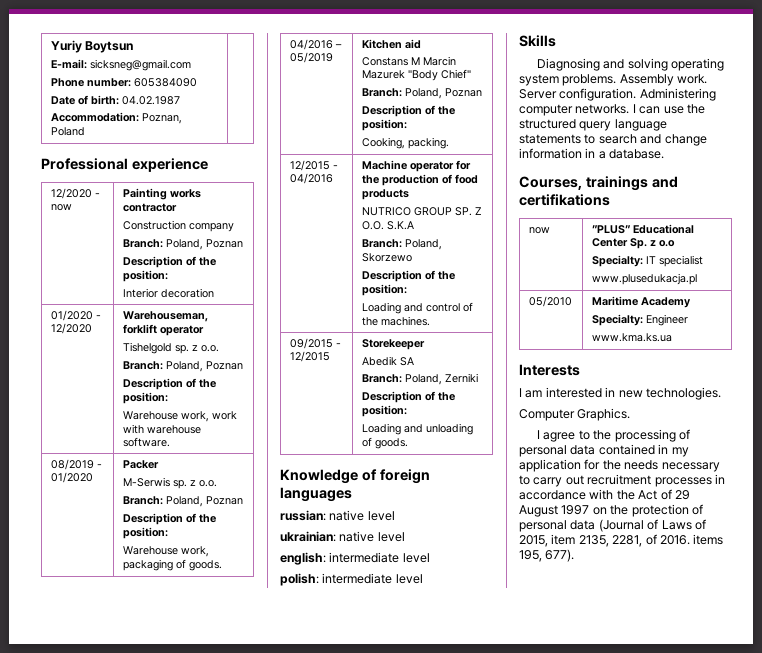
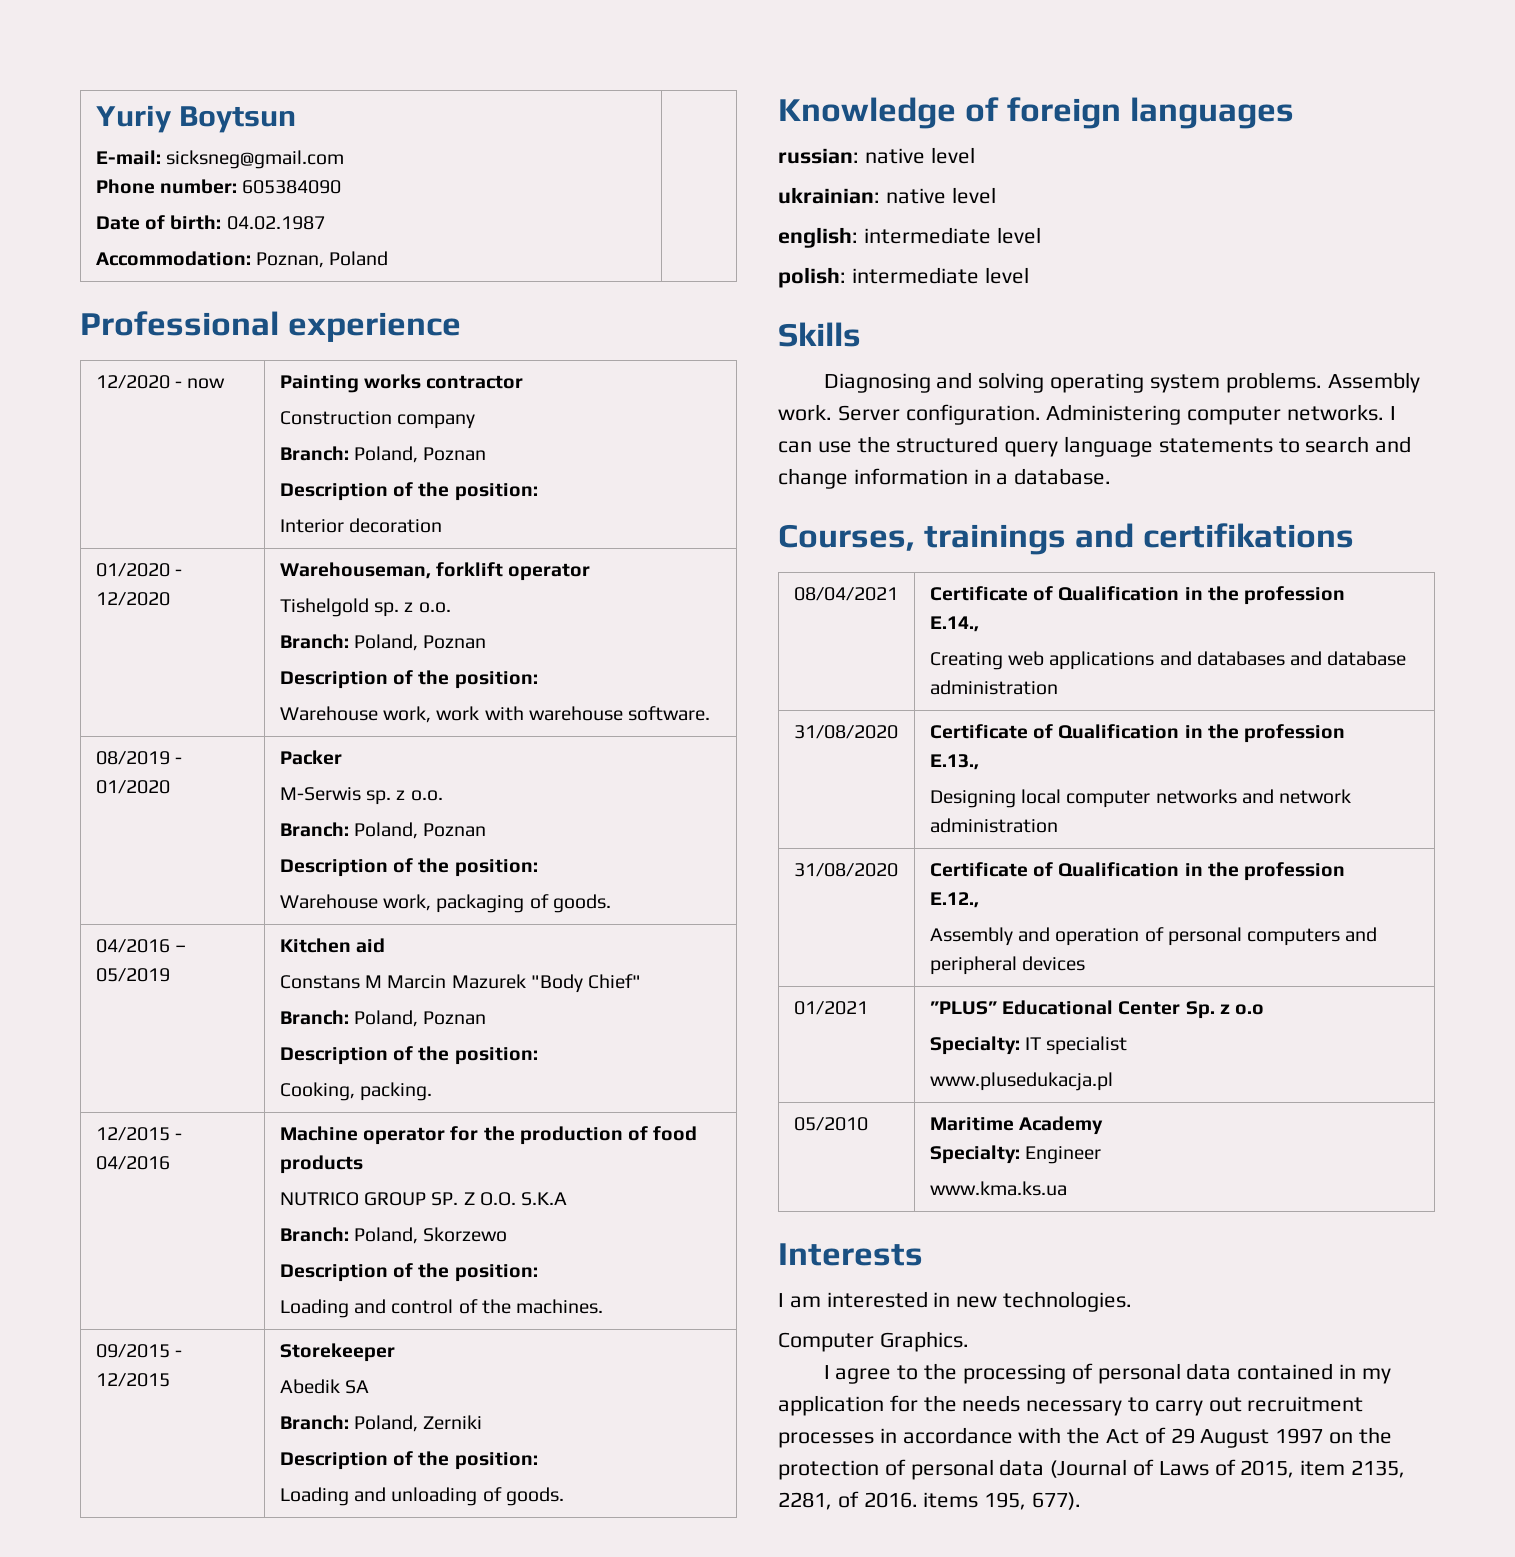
- now | ”PLUS” Educational Center Sp. z o.o
+ 08/04/2021 | Certificate of Qualification in the profession
+ E.14.,
+ Creating web applications and databases and database administration
+ 31/08/2020 | Certificate of Qualification in the profession
+ E.13.,
+ Designing local computer networks and network administration
+ 31/08/2020 | Certificate of Qualification in the profession
+ E.12.,
+ Assembly and operation of personal computers and peripheral devices
+ 01/2021 | ”PLUS” Educational Center Sp. z o.o

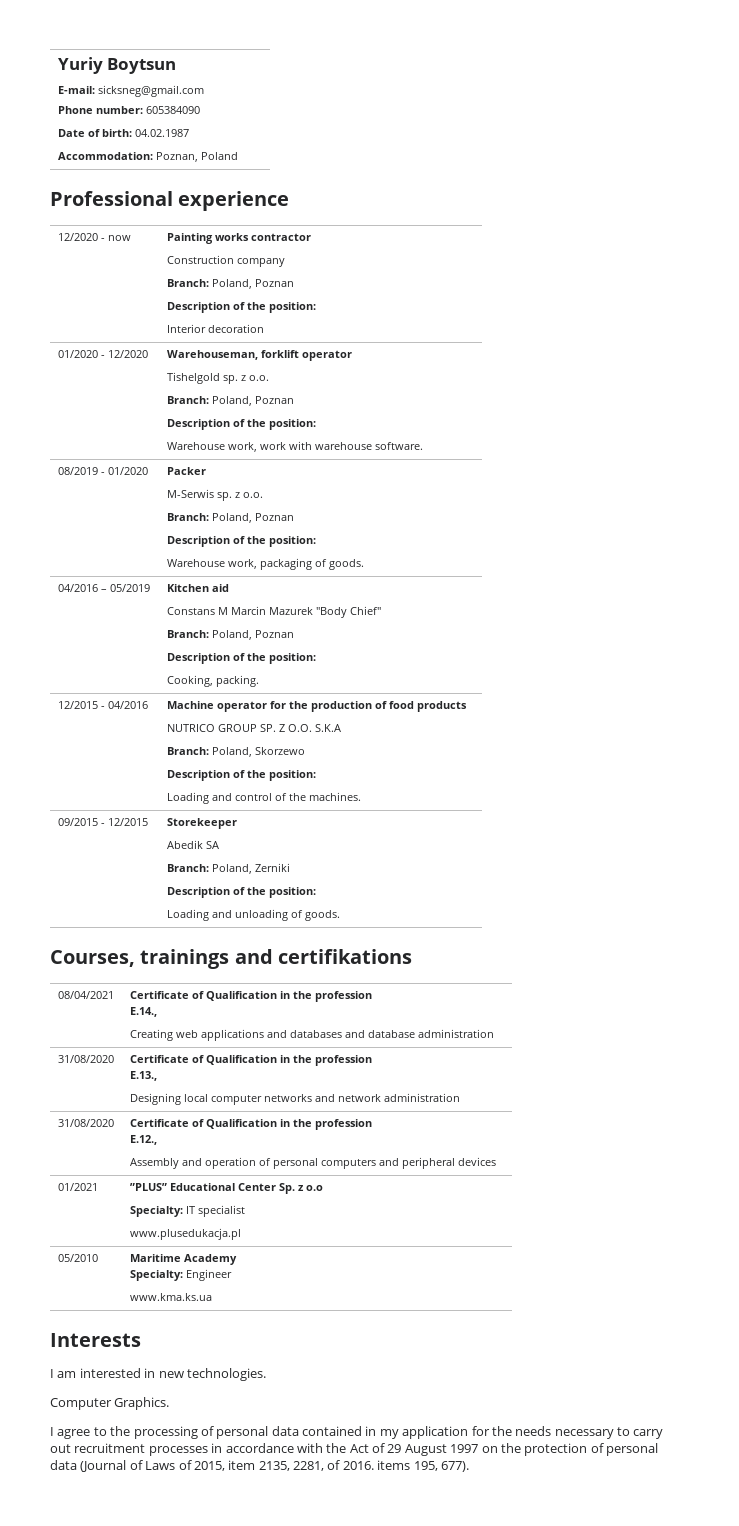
- Knowledge of foreign languages
- russian: native level
- ukrainian: native level
- english: intermediate level
- polish: intermediate level
- Skills
- Diagnosing and solving operating system problems. Assembly work. Server configuration. Administering computer networks. I can use the structured query language statements to search and change information in a database.

